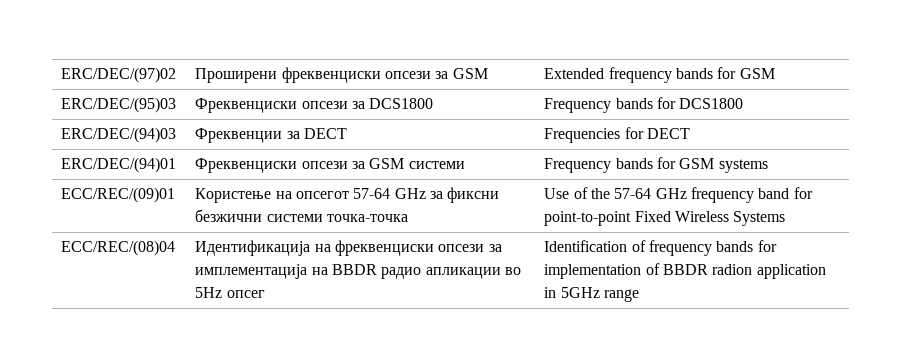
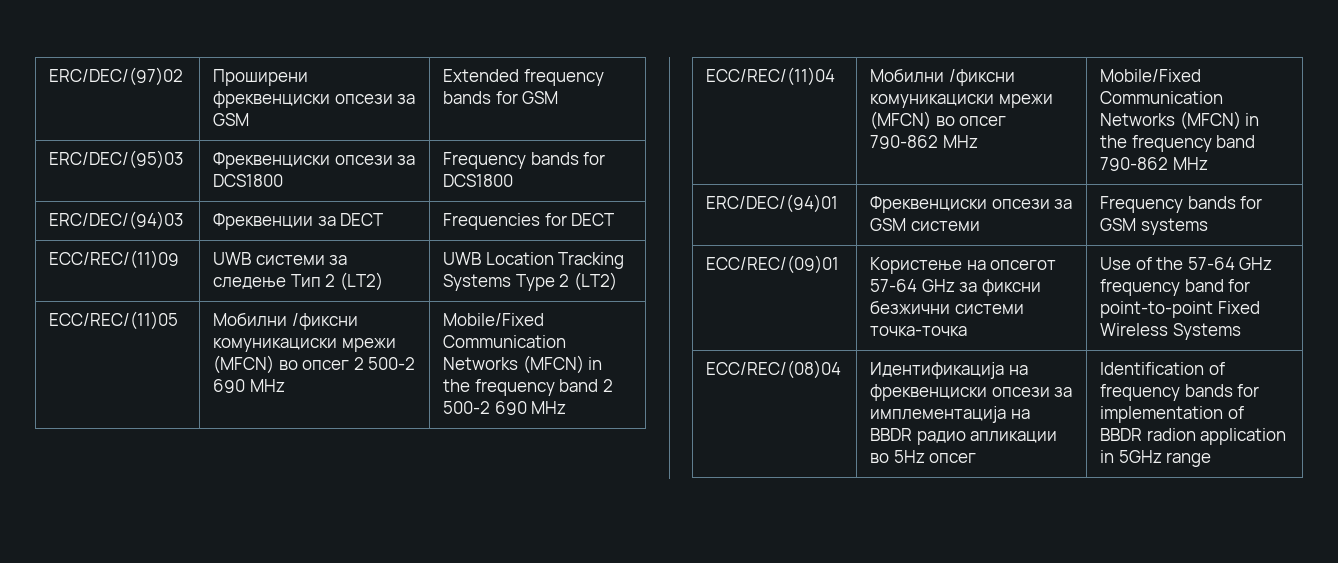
+ ECC/REC/(11)09 | UWB системи за следење Тип 2 (LT2) | UWB Location Tracking Systems Type 2 (LT2)
+ ECC/REC/(11)05 | Мобилни /фиксни комуникациски мрежи (MFCN) во опсег 2 500-2 690 MHz | Mobile/Fixed Communication Networks (MFCN) in the frequency band 2 500-2 690 MHz
+ ECC/REC/(11)04 | Мобилни /фиксни комуникациски мрежи (MFCN) во опсег 790-862 MHz | Mobile/Fixed Communication Networks (MFCN) in the frequency band 790-862 MHz

